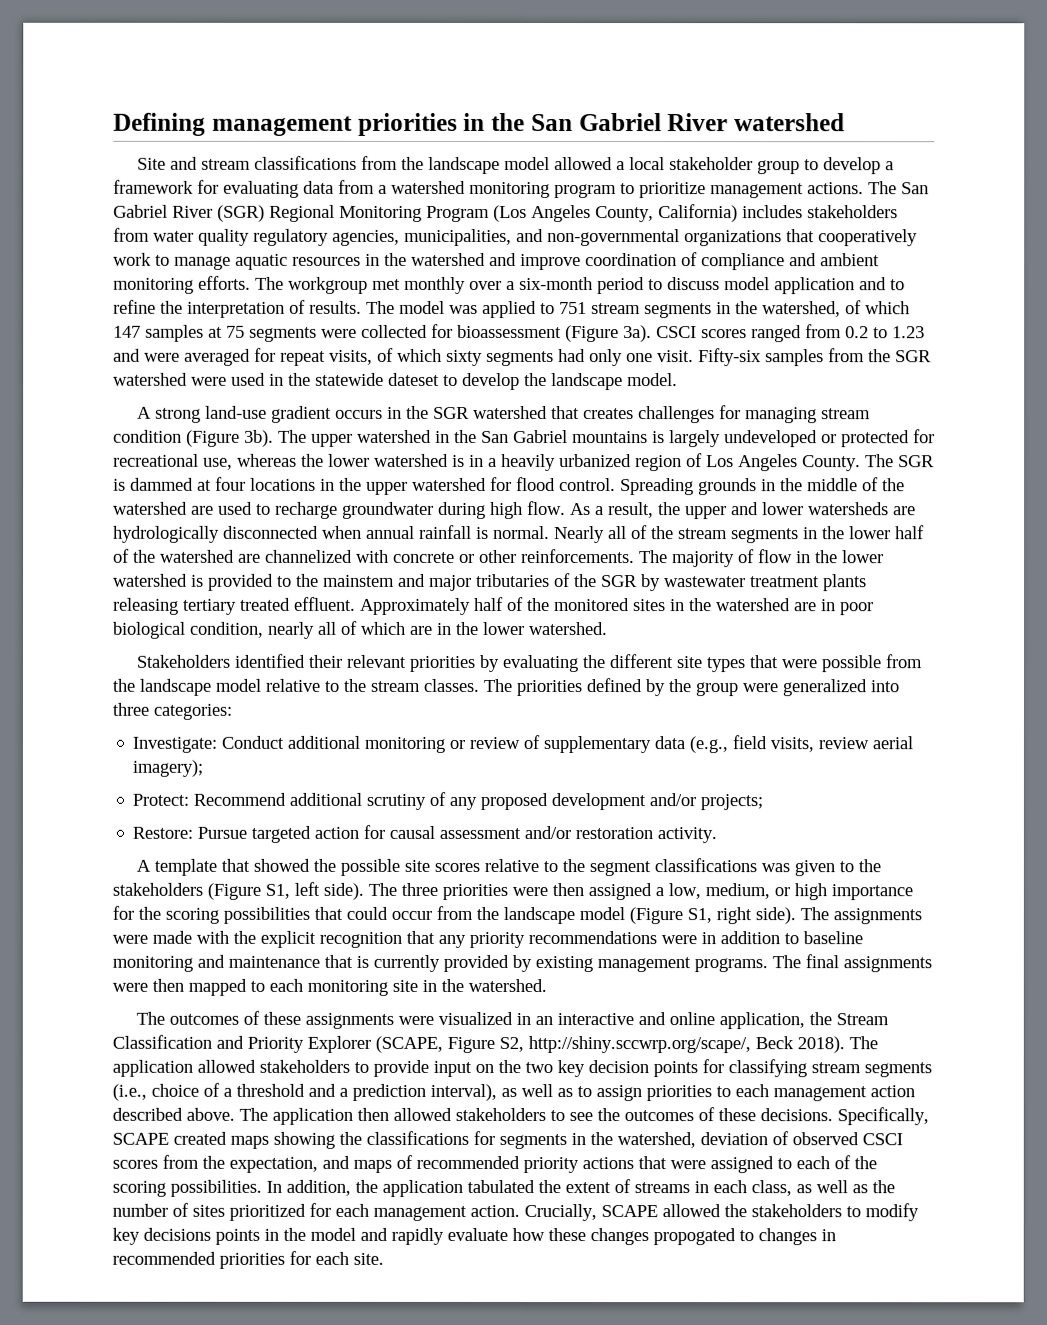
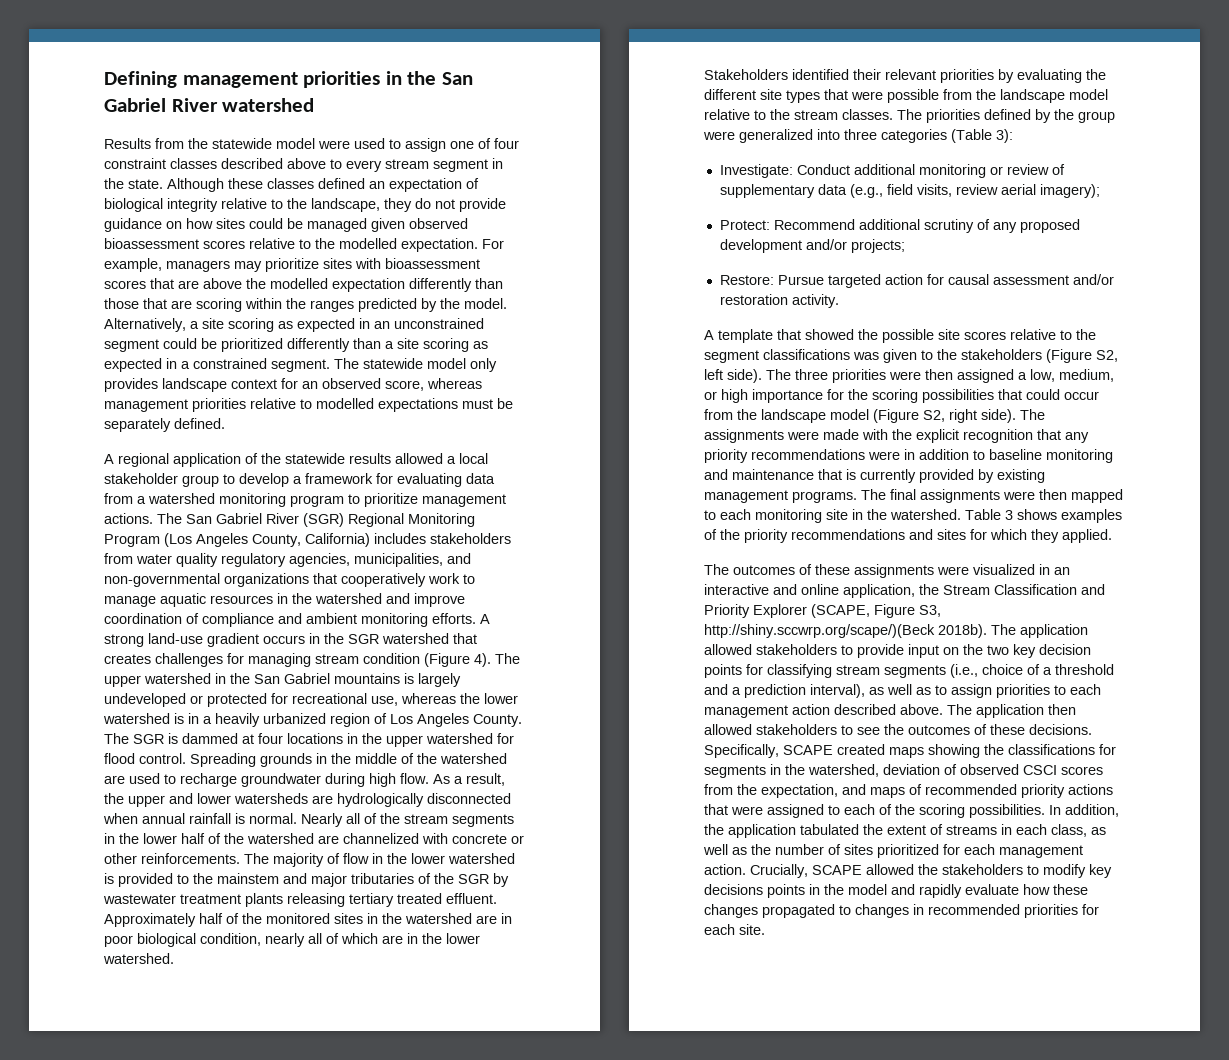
- Site and stream classifications from the landscape model allowed a local stakeholder group to develop a framework for evaluating data from a watershed monitoring program to prioritize management actions.
+ Results from the statewide model were used to assign one of four constraint classes described above to every stream segment in the state. Although these classes defined an expectation of biological integrity relative to the landscape, they do not provide guidance on how sites could be managed given observed bioassessment scores relative to the modelled expectation. For example, managers may prioritize sites with bioassessment scores that are above the modelled expectation differently than those that are scoring within the ranges predicted by the model. Alternatively, a site scoring as expected in an unconstrained segment could be prioritized differently than a site scoring as expected in a constrained segment. The statewide model only provides landscape context for an observed score, whereas management priorities relative to modelled expectations must be separately defined.
+ A regional application of the statewide results allowed a local stakeholder group to develop a framework for evaluating data from a watershed monitoring program to prioritize management actions.
- The San Gabriel River (SGR) Regional Monitoring Program (Los Angeles County, California) includes stakeholders from water quality regulatory agencies, municipalities, and non-governmental organizations that cooperatively work to manage aquatic resources in the watershed and improve coordination of compliance and ambient monitoring efforts. The workgroup met monthly over a six-month period to discuss model application and to refine the interpretation of results. The model was applied to 751 stream segments in the watershed, of which 147 samples at 75 segments were collected for bioassessment (Figure 3a). CSCI scores ranged from 0.2 to 1.23 and were averaged for repeat visits, of which sixty segments had only one visit. Fifty-six samples from the SGR watershed were used in the statewide dateset to develop the landscape model.
- A strong land-use gradient occurs in the SGR watershed that creates challenges for managing stream condition (Figure 3b).
+ The San Gabriel River (SGR) Regional Monitoring Program (Los Angeles County, California) includes stakeholders from water quality regulatory agencies, municipalities, and non-governmental organizations that cooperatively work to manage aquatic resources in the watershed and improve coordination of compliance and ambient monitoring efforts. A strong land-use gradient occurs in the SGR watershed that creates challenges for managing stream condition (Figure 4).
- The priorities defined by the group were generalized into three categories:
+ The priorities defined by the group were generalized into three categories (Table 3):
- A template that showed the possible site scores relative to the segment classifications was given to the stakeholders (Figure S1, left side).
+ A template that showed the possible site scores relative to the segment classifications was given to the stakeholders (Figure S2, left side).
- The three priorities were then assigned a low, medium, or high importance for the scoring possibilities that could occur from the landscape model (Figure S1, right side).
+ The three priorities were then assigned a low, medium, or high importance for the scoring possibilities that could occur from the landscape model (Figure S2, right side).
+ Table 3 shows examples of the priority recommendations and sites for which they applied.
- The outcomes of these assignments were visualized in an interactive and online application, the Stream Classification and Priority Explorer (SCAPE, Figure S2, http://shiny.sccwrp.org/scape/, Beck 2018).
+ The outcomes of these assignments were visualized in an interactive and online application, the Stream Classification and Priority Explorer (SCAPE, Figure S3, http://shiny.sccwrp.org/scape/)(Beck 2018b).
- Crucially, SCAPE allowed the stakeholders to modify key decisions points in the model and rapidly evaluate how these changes propogated to changes in recommended priorities for each site.
+ Crucially, SCAPE allowed the stakeholders to modify key decisions points in the model and rapidly evaluate how these changes propagated to changes in recommended priorities for each site.

